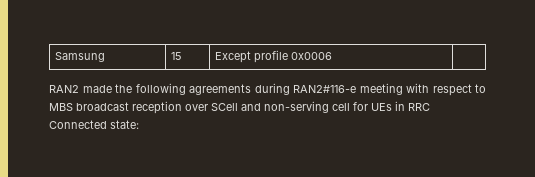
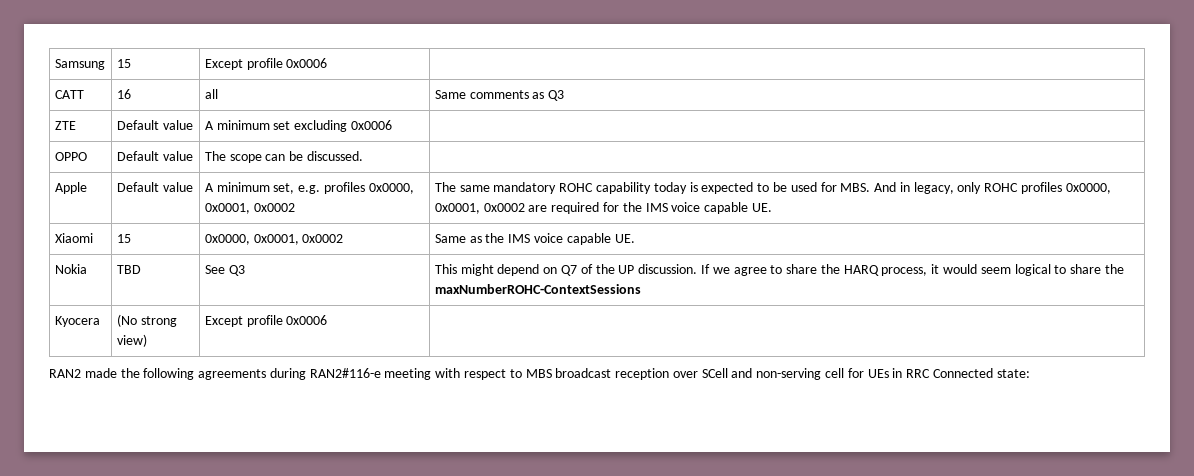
+ CATT | 16 | all | Same comments as Q3
+ ZTE | Default value | A minimum set excluding 0x0006 |
+ OPPO | Default value | The scope can be discussed. |
+ Apple | Default value | A minimum set, e.g. profiles 0x0000, 0x0001, 0x0002 | The same mandatory ROHC capability today is expected to be used for MBS. And in legacy, only ROHC profiles 0x0000, 0x0001, 0x0002 are required for the IMS voice capable UE.
+ Xiaomi | 15 | 0x0000, 0x0001, 0x0002 | Same as the IMS voice capable UE.
+ Nokia | TBD | See Q3 | This might depend on Q7 of the UP discussion. If we agree to share the HARQ process, it would seem logical to share the maxNumberROHC-ContextSessions
+ Kyocera | (No strong view) | Except profile 0x0006 |

